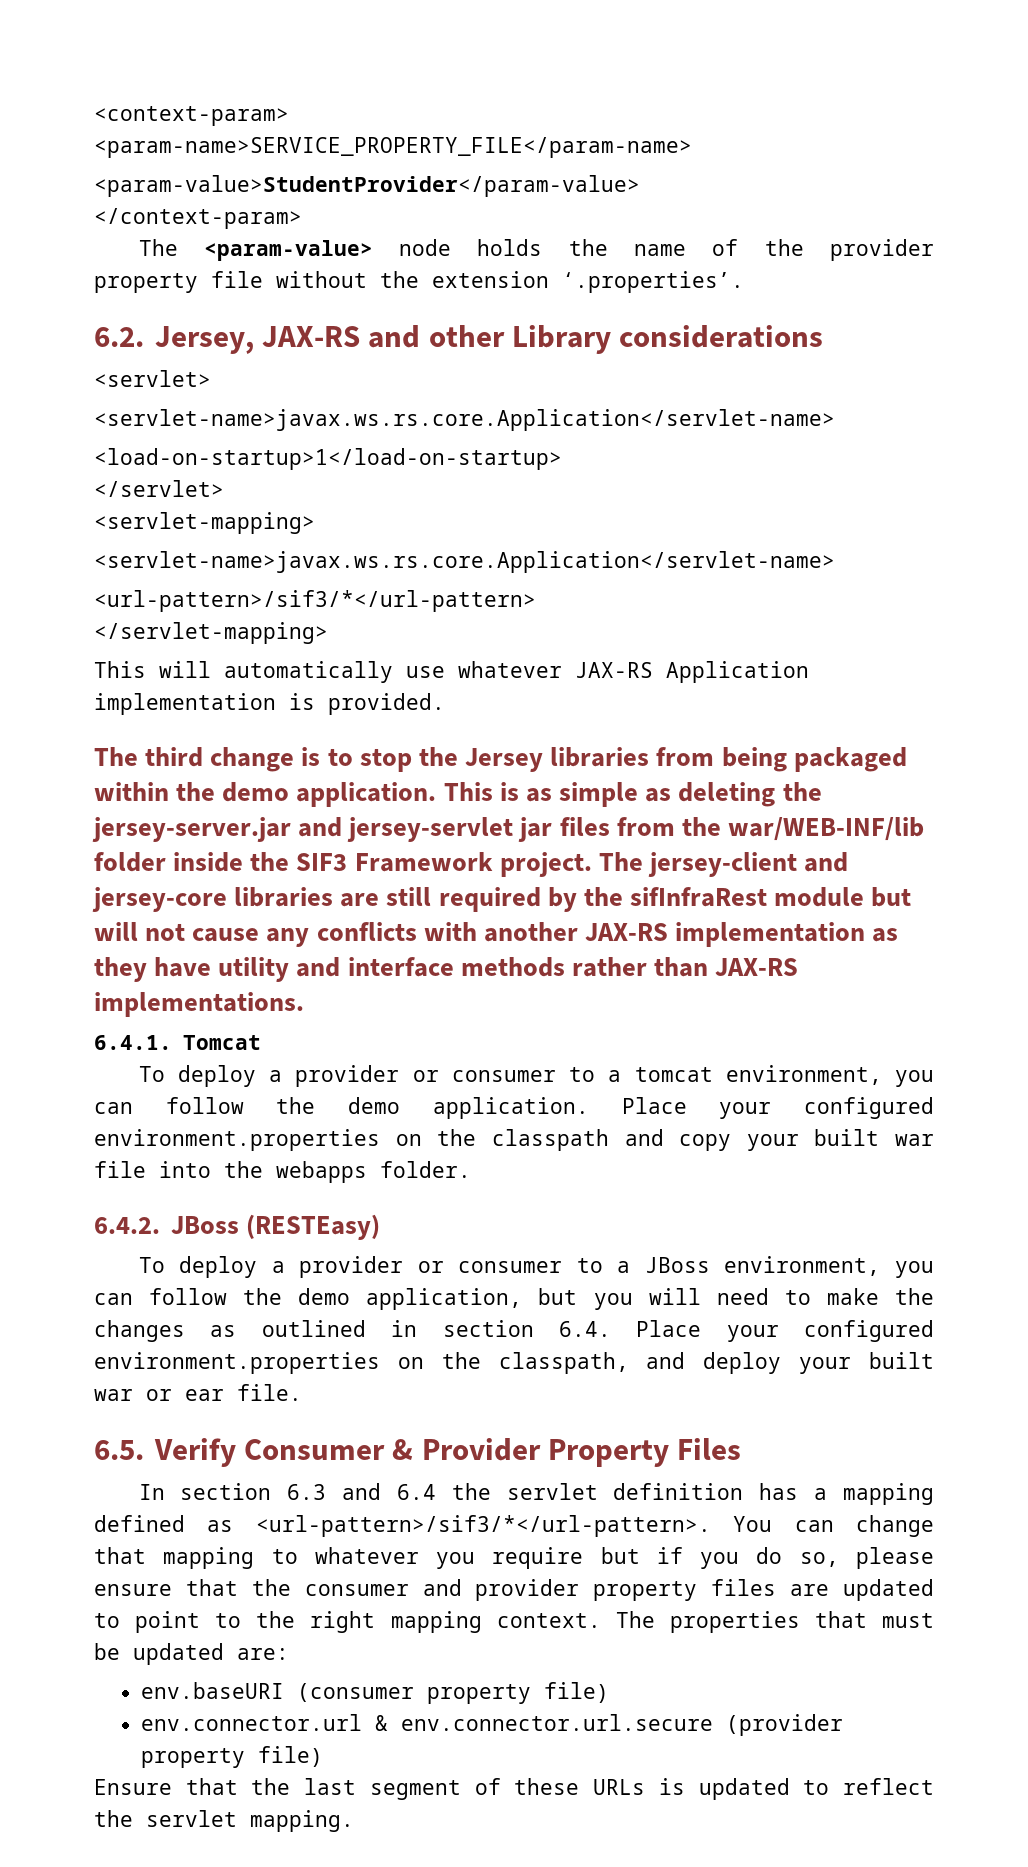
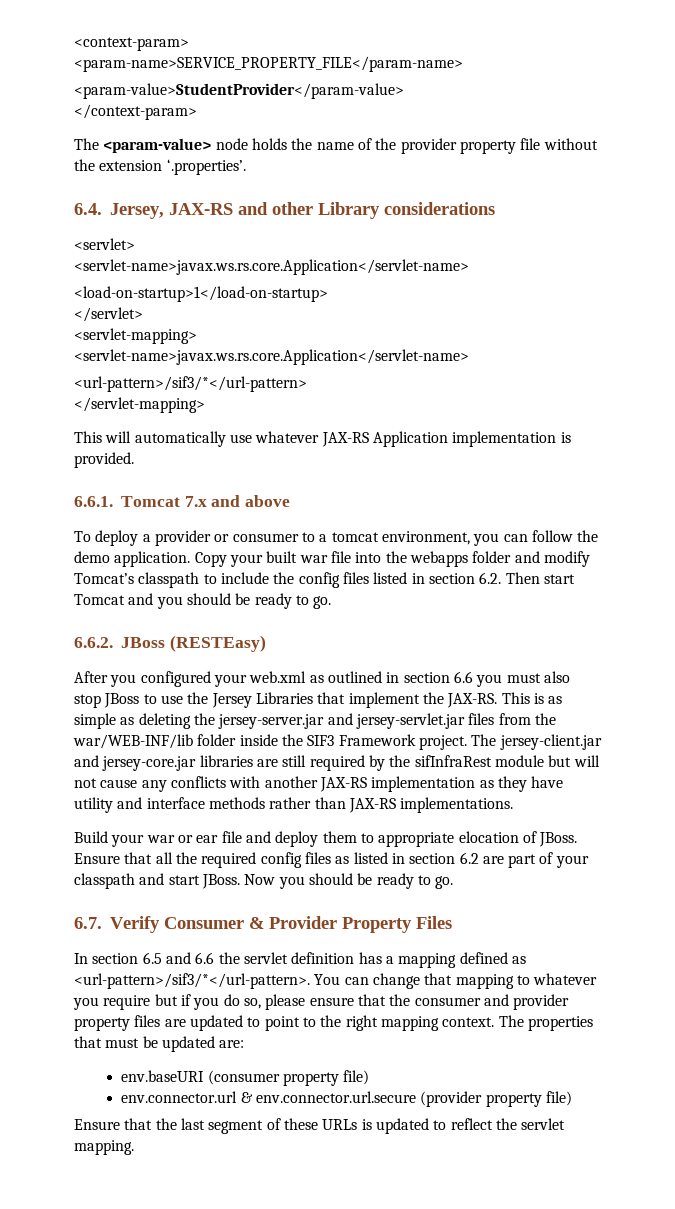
- 6.2. Jersey, JAX-RS and other Library considerations
+ 6.4. Jersey, JAX-RS and other Library considerations
- The third change is to stop the Jersey libraries from being packaged within the demo application.
+ 6.6.1. Tomcat 7.x and above
+ To deploy a provider or consumer to a tomcat environment, you can follow the demo application. Copy your built war file into the webapps folder and modify Tomcat’s classpath to include the config files listed in section 6.2. Then start Tomcat and you should be ready to go.
+ 6.6.2. JBoss (RESTEasy)
+ After you configured your web.xml as outlined in section 6.6 you must also stop JBoss to use the Jersey Libraries that implement the JAX-RS.
- This is as simple as deleting the jersey-server.jar and jersey-servlet jar files from the war/WEB-INF/lib folder inside the SIF3 Framework project.
+ This is as simple as deleting the jersey-server.jar and jersey-servlet.jar files from the war/WEB-INF/lib folder inside the SIF3 Framework project.
- The jersey-client and jersey-core libraries are still required by the sifInfraRest module but will not cause any conflicts with another JAX-RS implementation as they have utility and interface methods rather than JAX-RS implementations.
+ The jersey-client.jar and jersey-core.jar libraries are still required by the sifInfraRest module but will not cause any conflicts with another JAX-RS implementation as they have utility and interface methods rather than JAX-RS implementations.
- 6.4.1. Tomcat
- To deploy a provider or consumer to a tomcat environment, you can follow the demo application. Place your configured environment.properties on the classpath and copy your built war file into the webapps folder.
- 6.4.2. JBoss (RESTEasy)
- To deploy a provider or consumer to a JBoss environment, you can follow the demo application, but you will need to make the changes as outlined in section 6.4. Place your configured environment.properties on the classpath, and deploy your built war or ear file.
- 6.5. Verify Consumer & Provider Property Files
+ Build your war or ear file and deploy them to appropriate elocation of JBoss. Ensure that all the required config files as listed in section 6.2 are part of your classpath and start JBoss. Now you should be ready to go.
+ 6.7. Verify Consumer & Provider Property Files
- In section 6.3 and 6.4 the servlet definition has a mapping defined as <url-pattern>/sif3/*</url-pattern>.
+ In section 6.5 and 6.6 the servlet definition has a mapping defined as <url-pattern>/sif3/*</url-pattern>.

